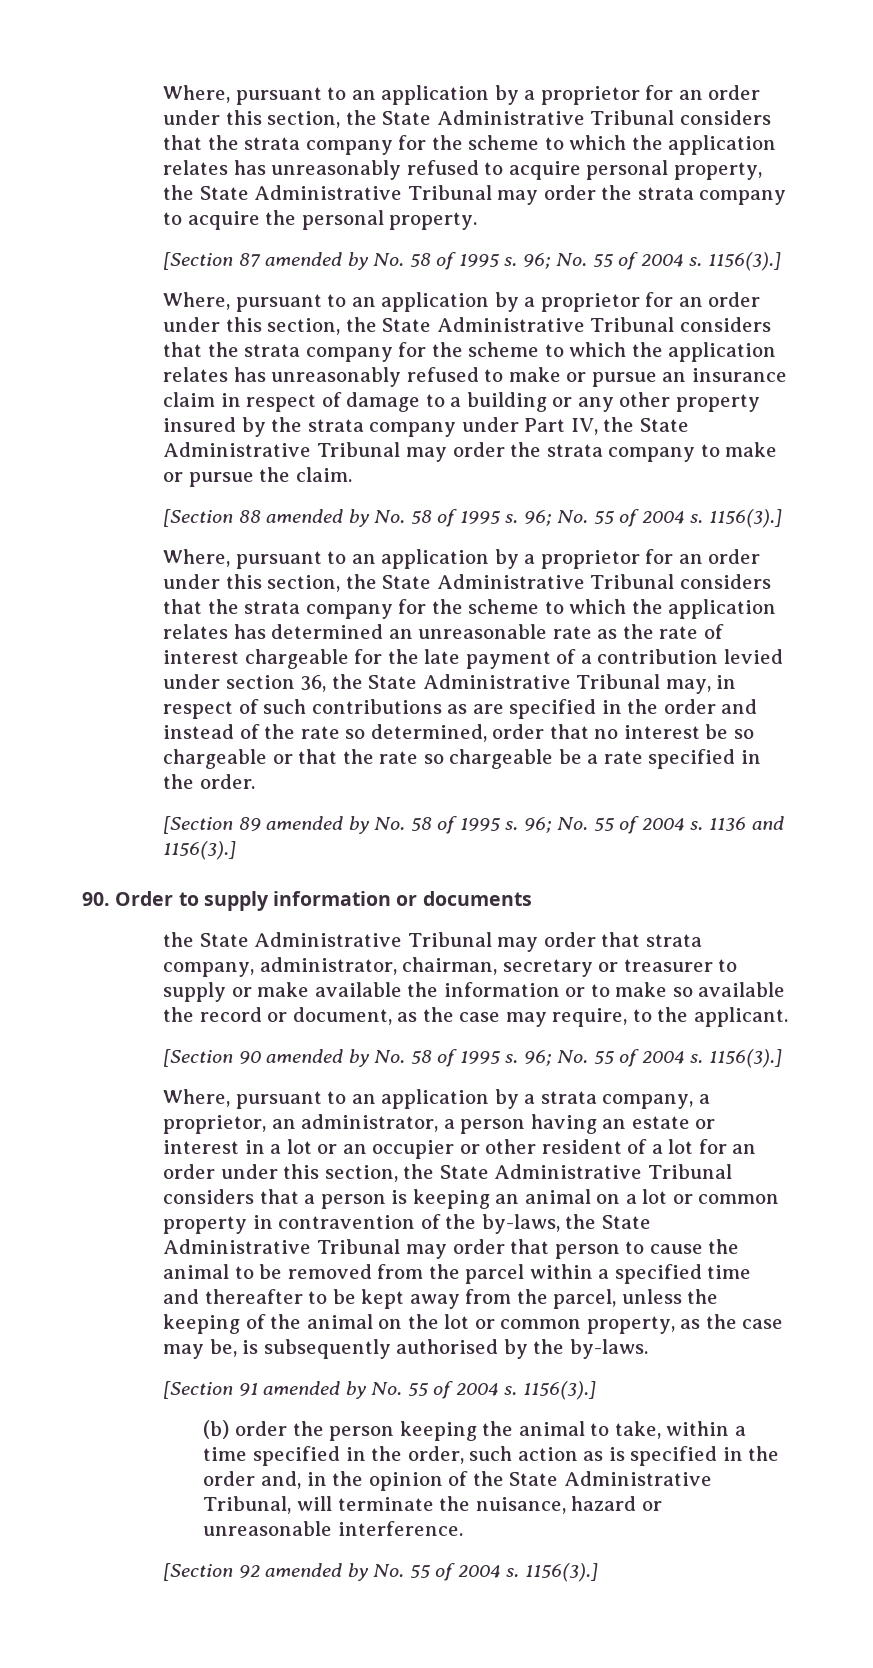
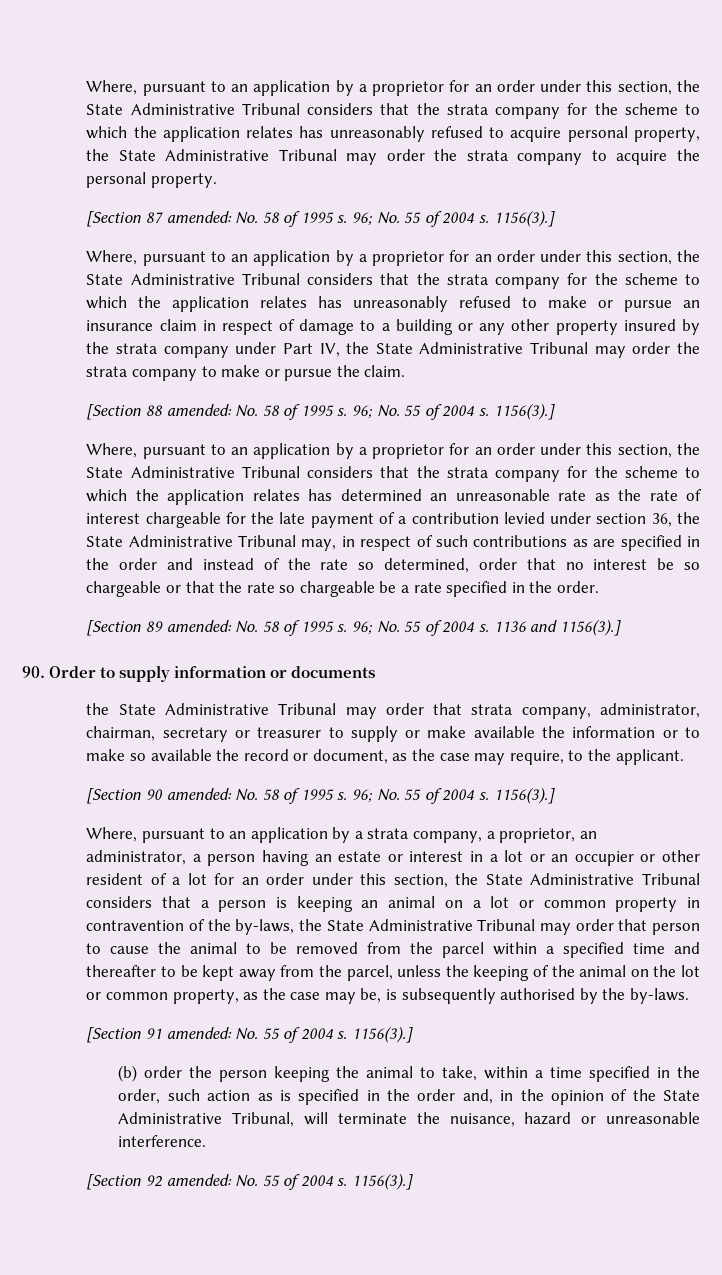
- [Section 87 amended by No. 58 of 1995 s.
+ [Section 87 amended: No. 58 of 1995 s.
- [Section 88 amended by No. 58 of 1995 s.
+ [Section 88 amended: No. 58 of 1995 s.
- [Section 89 amended by No. 58 of 1995 s.
+ [Section 89 amended: No. 58 of 1995 s.
- [Section 90 amended by No. 58 of 1995 s.
+ [Section 90 amended: No. 58 of 1995 s.
- [Section 91 amended by No. 55 of 2004 s.
+ [Section 91 amended: No. 55 of 2004 s.
- [Section 92 amended by No. 55 of 2004 s.
+ [Section 92 amended: No. 55 of 2004 s.

